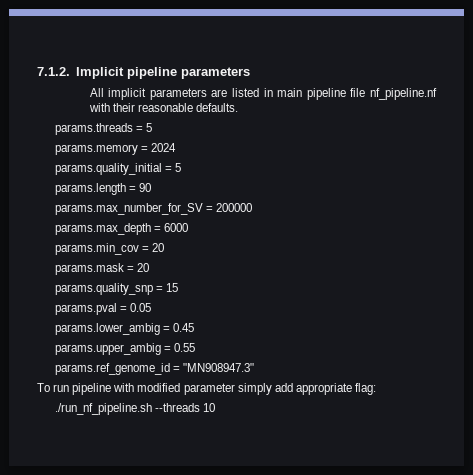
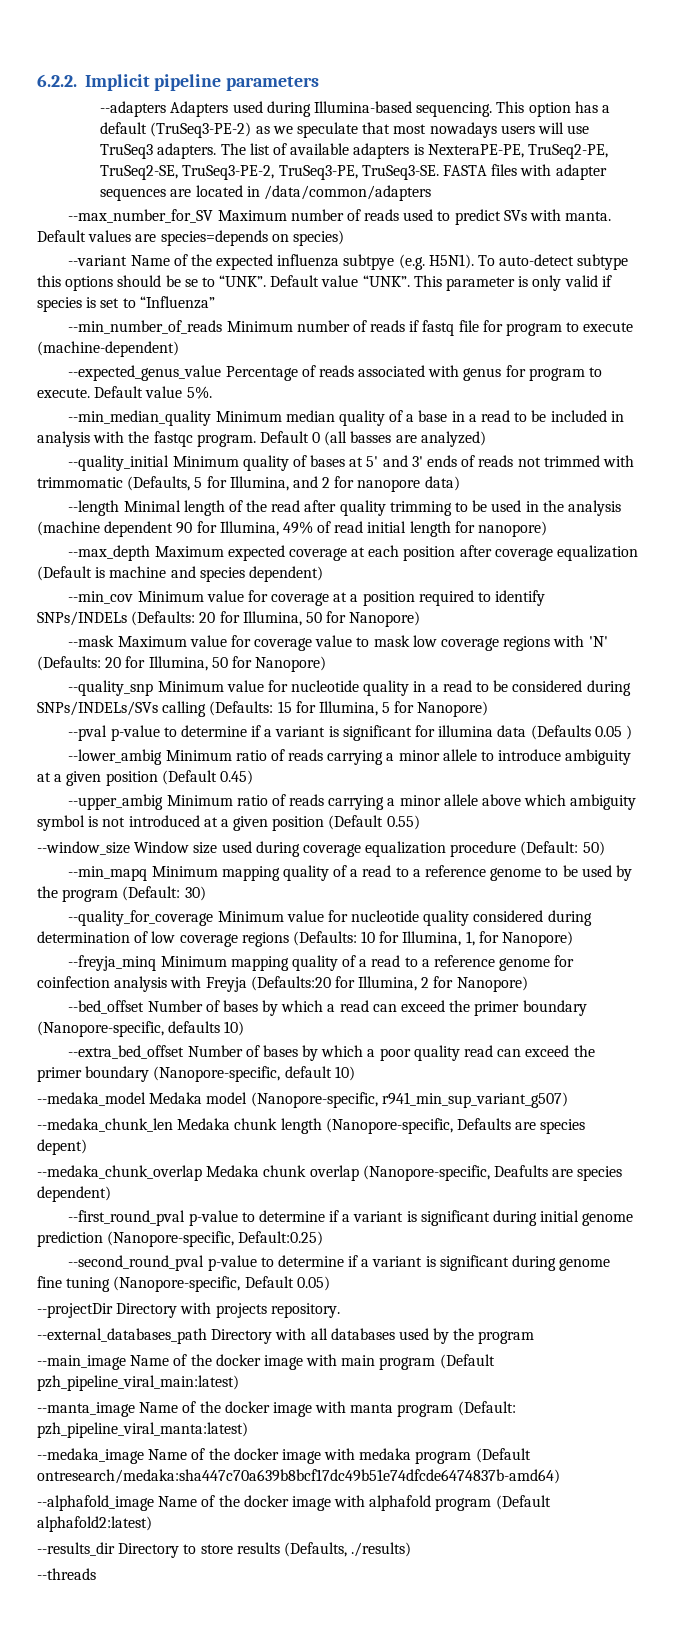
- 7.1.2. Implicit pipeline parameters
+ 6.2.2. Implicit pipeline parameters
- All implicit parameters are listed in main pipeline file nf_pipeline.nf with their reasonable defaults.
- params.threads = 5
- params.memory = 2024
- params.quality_initial = 5
- params.length = 90
- params.max_number_for_SV = 200000
- params.max_depth = 6000
- params.min_cov = 20
- params.mask = 20
- params.quality_snp = 15
- params.pval = 0.05
- params.lower_ambig = 0.45
- params.upper_ambig = 0.55
- params.ref_genome_id = "MN908947.3"
- To run pipeline with modified parameter simply add appropriate flag:
- ./run_nf_pipeline.sh --threads 10
+ --adapters Adapters used during Illumina-based sequencing. This option has a default (TruSeq3-PE-2) as we speculate that most nowadays users will use TruSeq3 adapters. The list of available adapters is NexteraPE-PE, TruSeq2-PE, TruSeq2-SE, TruSeq3-PE-2, TruSeq3-PE, TruSeq3-SE. FASTA files with adapter sequences are located in /data/common/adapters
+ --max_number_for_SV Maximum number of reads used to predict SVs with manta. Default values are species=depends on species)
+ --variant Name of the expected influenza subtpye (e.g. H5N1). To auto-detect subtype this options should be se to “UNK”. Default value “UNK”. This parameter is only valid if species is set to “Influenza”
+ --min_number_of_reads Minimum number of reads if fastq file for program to execute (machine-dependent)
+ --expected_genus_value Percentage of reads associated with genus for program to execute. Default value 5%.
+ --min_median_quality Minimum median quality of a base in a read to be included in analysis with the fastqc program. Default 0 (all basses are analyzed)
+ --quality_initial Minimum quality of bases at 5' and 3' ends of reads not trimmed with trimmomatic (Defaults, 5 for Illumina, and 2 for nanopore data)
+ --length Minimal length of the read after quality trimming to be used in the analysis (machine dependent 90 for Illumina, 49% of read initial length for nanopore)
+ --max_depth Maximum expected coverage at each position after coverage equalization (Default is machine and species dependent)
+ --min_cov Minimum value for coverage at a position required to identify SNPs/INDELs (Defaults: 20 for Illumina, 50 for Nanopore)
+ --mask Maximum value for coverage value to mask low coverage regions with 'N' (Defaults: 20 for Illumina, 50 for Nanopore)
+ --quality_snp Minimum value for nucleotide quality in a read to be considered during SNPs/INDELs/SVs calling (Defaults: 15 for Illumina, 5 for Nanopore)
+ --pval p-value to determine if a variant is significant for illumina data (Defaults 0.05 )
+ --lower_ambig Minimum ratio of reads carrying a minor allele to introduce ambiguity at a given position (Default 0.45)
+ --upper_ambig Minimum ratio of reads carrying a minor allele above which ambiguity symbol is not introduced at a given position (Default 0.55)
+ --window_size Window size used during coverage equalization procedure (Default: 50)
+ --min_mapq Minimum mapping quality of a read to a reference genome to be used by the program (Default: 30)
+ --quality_for_coverage Minimum value for nucleotide quality considered during determination of low coverage regions (Defaults: 10 for Illumina, 1, for Nanopore)
+ --freyja_minq Minimum mapping quality of a read to a reference genome for coinfection analysis with Freyja (Defaults:20 for Illumina, 2 for Nanopore)
+ --bed_offset Number of bases by which a read can exceed the primer boundary (Nanopore-specific, defaults 10)
+ --extra_bed_offset Number of bases by which a poor quality read can exceed the primer boundary (Nanopore-specific, default 10)
+ --medaka_model Medaka model (Nanopore-specific, r941_min_sup_variant_g507)
+ --medaka_chunk_len Medaka chunk length (Nanopore-specific, Defaults are species depent)
+ --medaka_chunk_overlap Medaka chunk overlap (Nanopore-specific, Deafults are species dependent)
+ --first_round_pval p-value to determine if a variant is significant during initial genome prediction (Nanopore-specific, Default:0.25)
+ --second_round_pval p-value to determine if a variant is significant during genome fine tuning (Nanopore-specific, Default 0.05)
+ --projectDir Directory with projects repository.
+ --external_databases_path Directory with all databases used by the program
+ --main_image Name of the docker image with main program (Default pzh_pipeline_viral_main:latest)
+ --manta_image Name of the docker image with manta program (Default: pzh_pipeline_viral_manta:latest)
+ --medaka_image Name of the docker image with medaka program (Default ontresearch/medaka:sha447c70a639b8bcf17dc49b51e74dfcde6474837b-amd64)
+ --alphafold_image Name of the docker image with alphafold program (Default alphafold2:latest)
+ --results_dir Directory to store results (Defaults, ./results)
+ --threads

